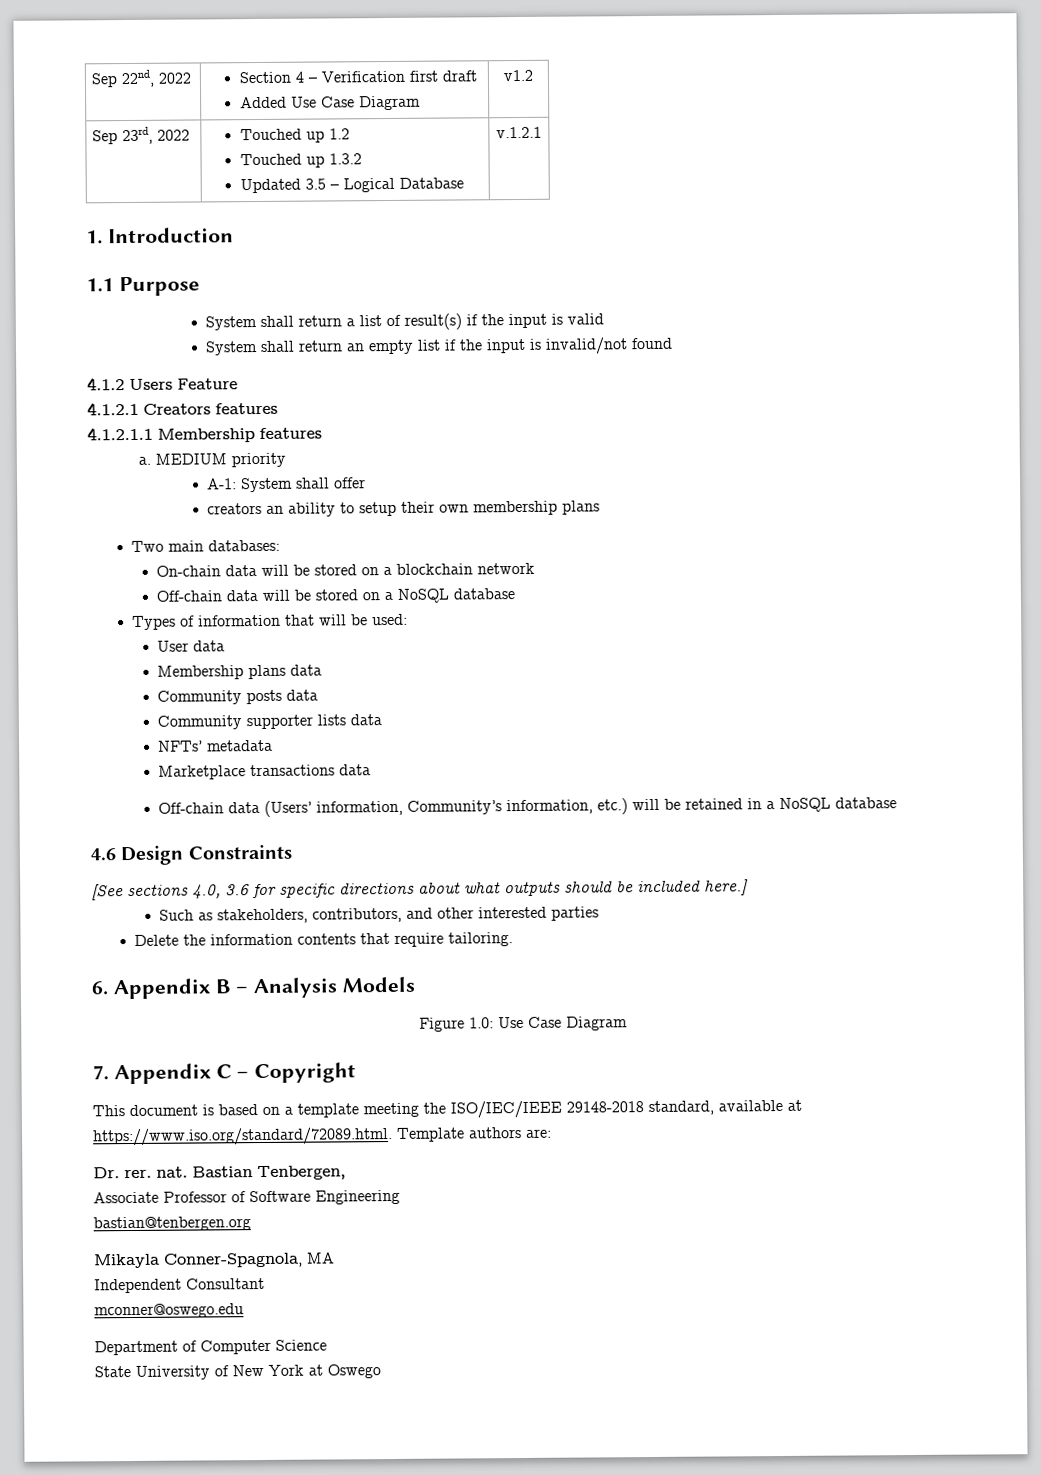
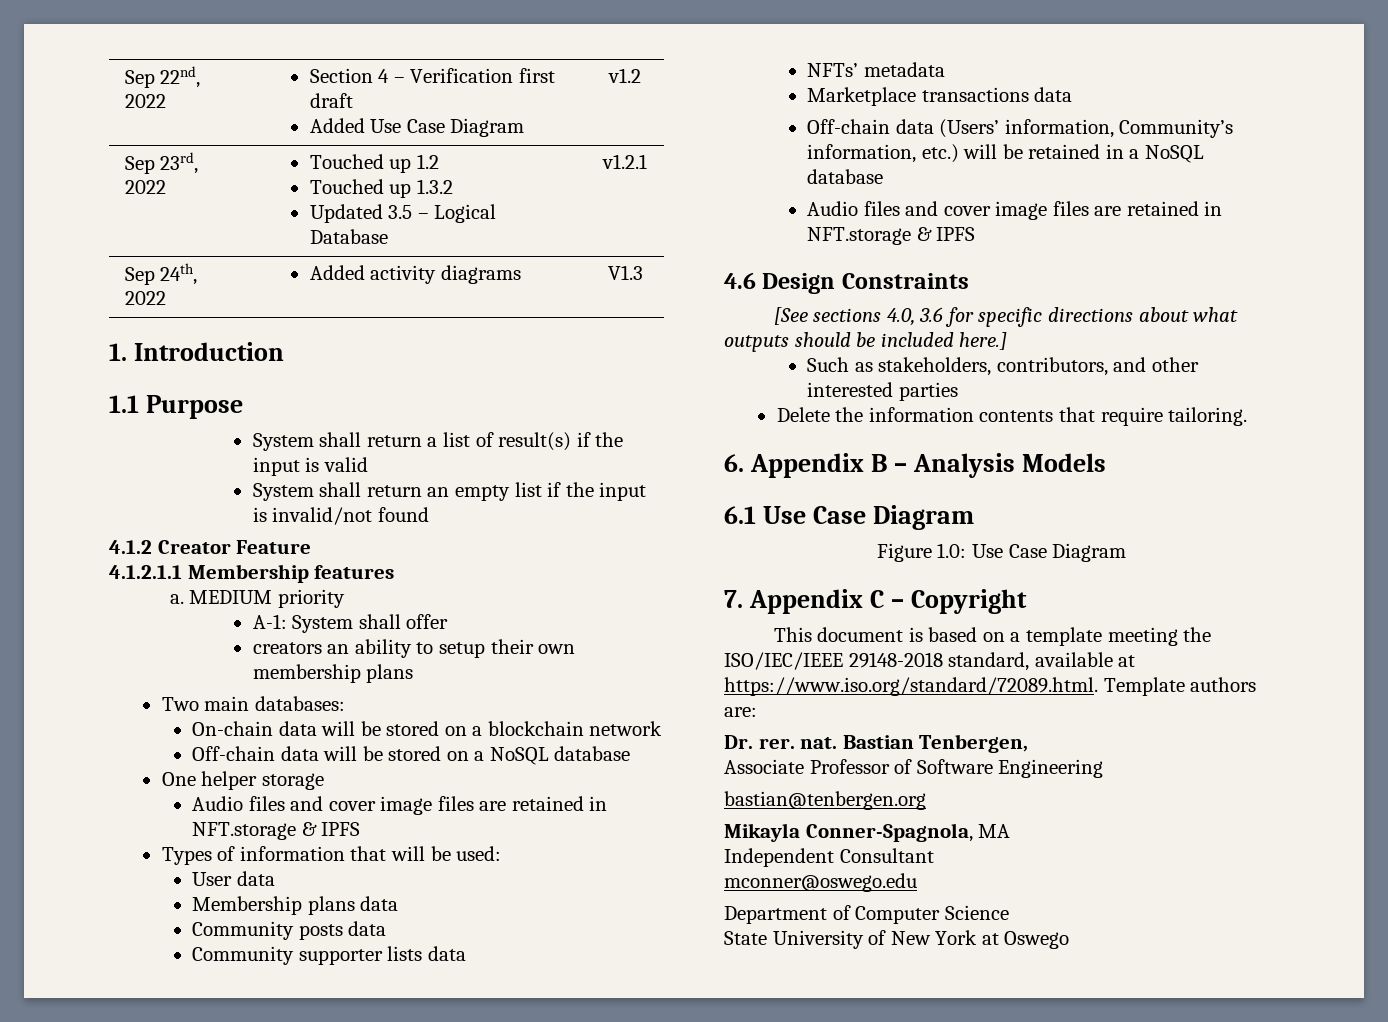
  Sep 23rd, 2022 | Touched up 1.2
  Touched up 1.3.2
- Updated 3.5 – Logical Database | v.1.2.1
+ Updated 3.5 – Logical Database | v1.2.1
+ Sep 24th, 2022 | Added activity diagrams | V1.3
- 4.1.2 Users Feature
+ 4.1.2 Creator Feature
- 4.1.2.1 Creators features
+ One helper storage
+ Audio files and cover image files are retained in NFT.storage & IPFS
  Off-chain data (Users’ information, Community’s information, etc.) will be retained in a NoSQL database
+ Audio files and cover image files are retained in NFT.storage & IPFS
+ 6.1 Use Case Diagram

